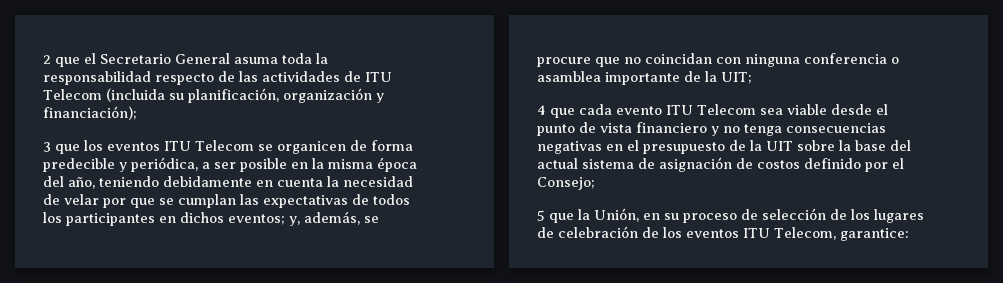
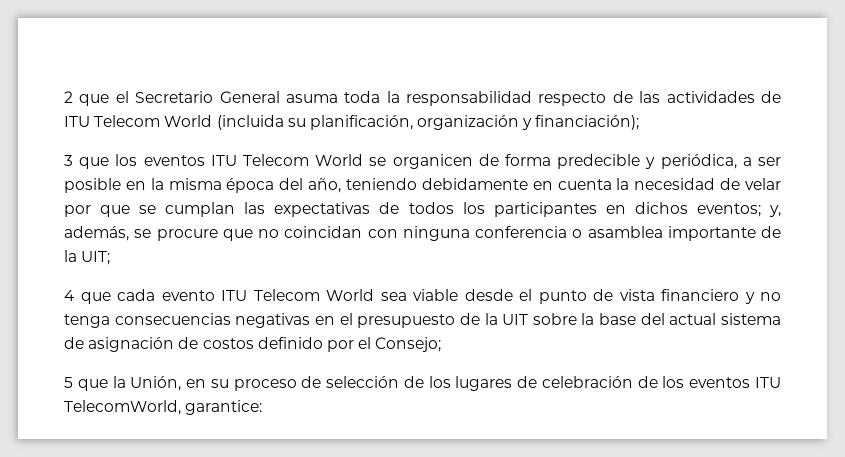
- 2 que el Secretario General asuma toda la responsabilidad respecto de las actividades de ITU Telecom (incluida su planificación, organización y financiación);
+ 2 que el Secretario General asuma toda la responsabilidad respecto de las actividades de ITU Telecom World (incluida su planificación, organización y financiación);
- 3 que los eventos ITU Telecom se organicen de forma predecible y periódica, a ser posible en la misma época del año, teniendo debidamente en cuenta la necesidad de velar por que se cumplan las expectativas de todos los participantes en dichos eventos; y, además, se procure que no coincidan con ninguna conferencia o asamblea importante de la UIT;
+ 3 que los eventos ITU Telecom World se organicen de forma predecible y periódica, a ser posible en la misma época del año, teniendo debidamente en cuenta la necesidad de velar por que se cumplan las expectativas de todos los participantes en dichos eventos; y, además, se procure que no coincidan con ninguna conferencia o asamblea importante de la UIT;
- 4 que cada evento ITU Telecom sea viable desde el punto de vista financiero y no tenga consecuencias negativas en el presupuesto de la UIT sobre la base del actual sistema de asignación de costos definido por el Consejo;
+ 4 que cada evento ITU Telecom World sea viable desde el punto de vista financiero y no tenga consecuencias negativas en el presupuesto de la UIT sobre la base del actual sistema de asignación de costos definido por el Consejo;
- 5 que la Unión, en su proceso de selección de los lugares de celebración de los eventos ITU Telecom, garantice:
+ 5 que la Unión, en su proceso de selección de los lugares de celebración de los eventos ITU TelecomWorld, garantice:

